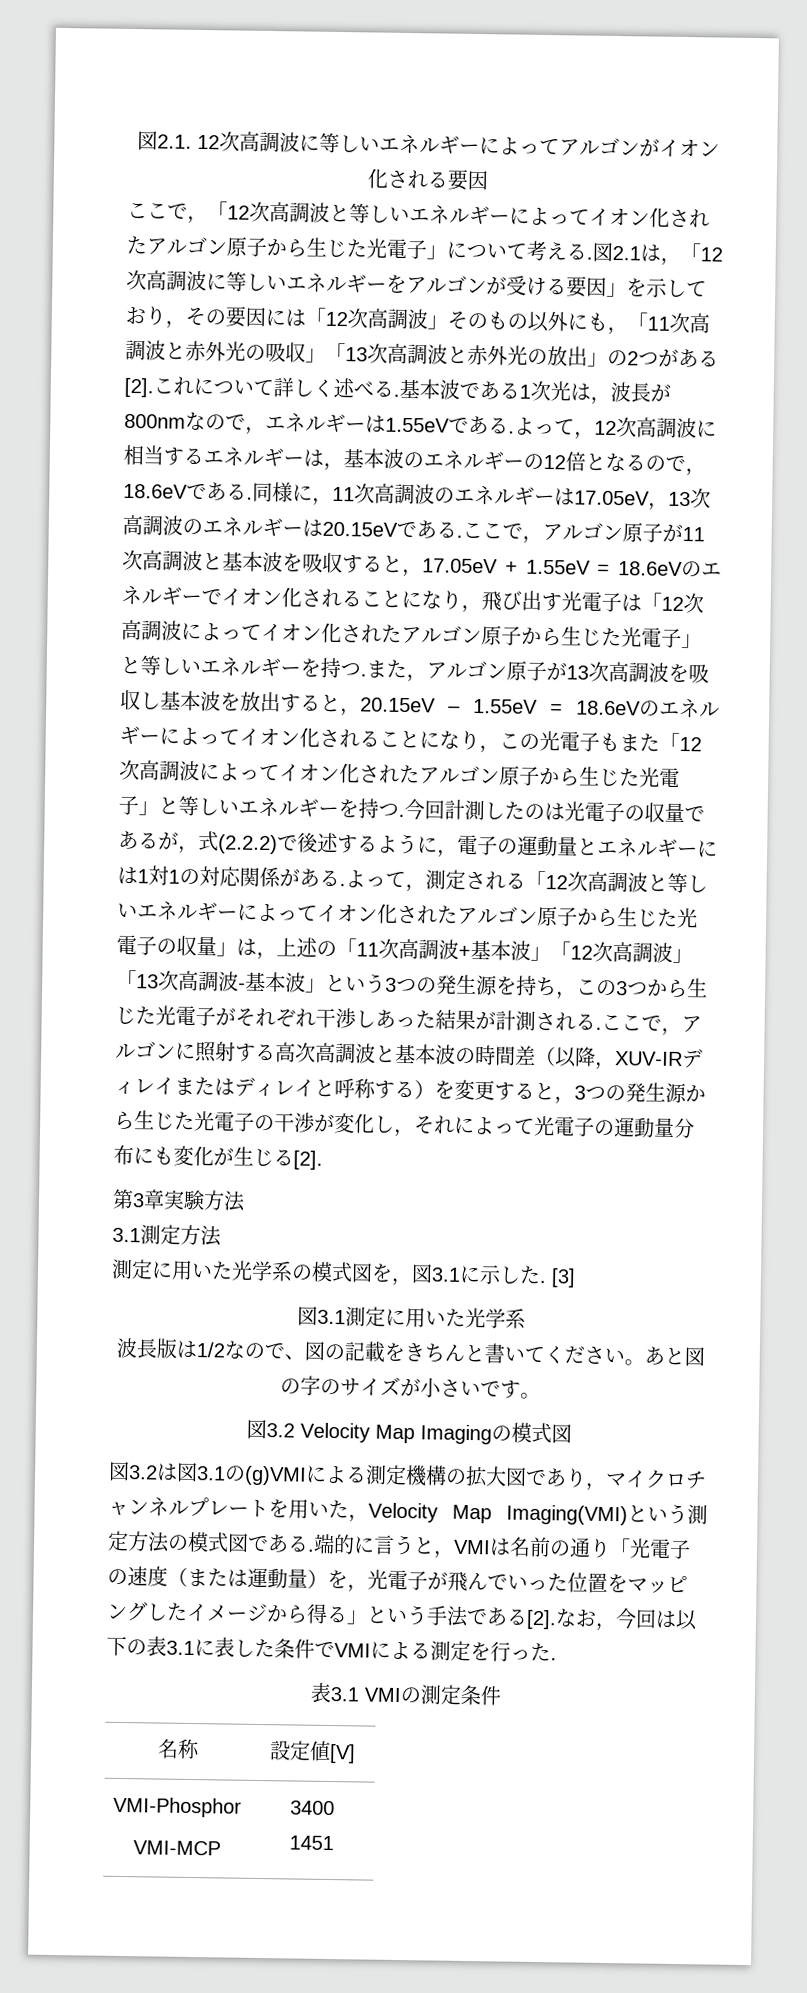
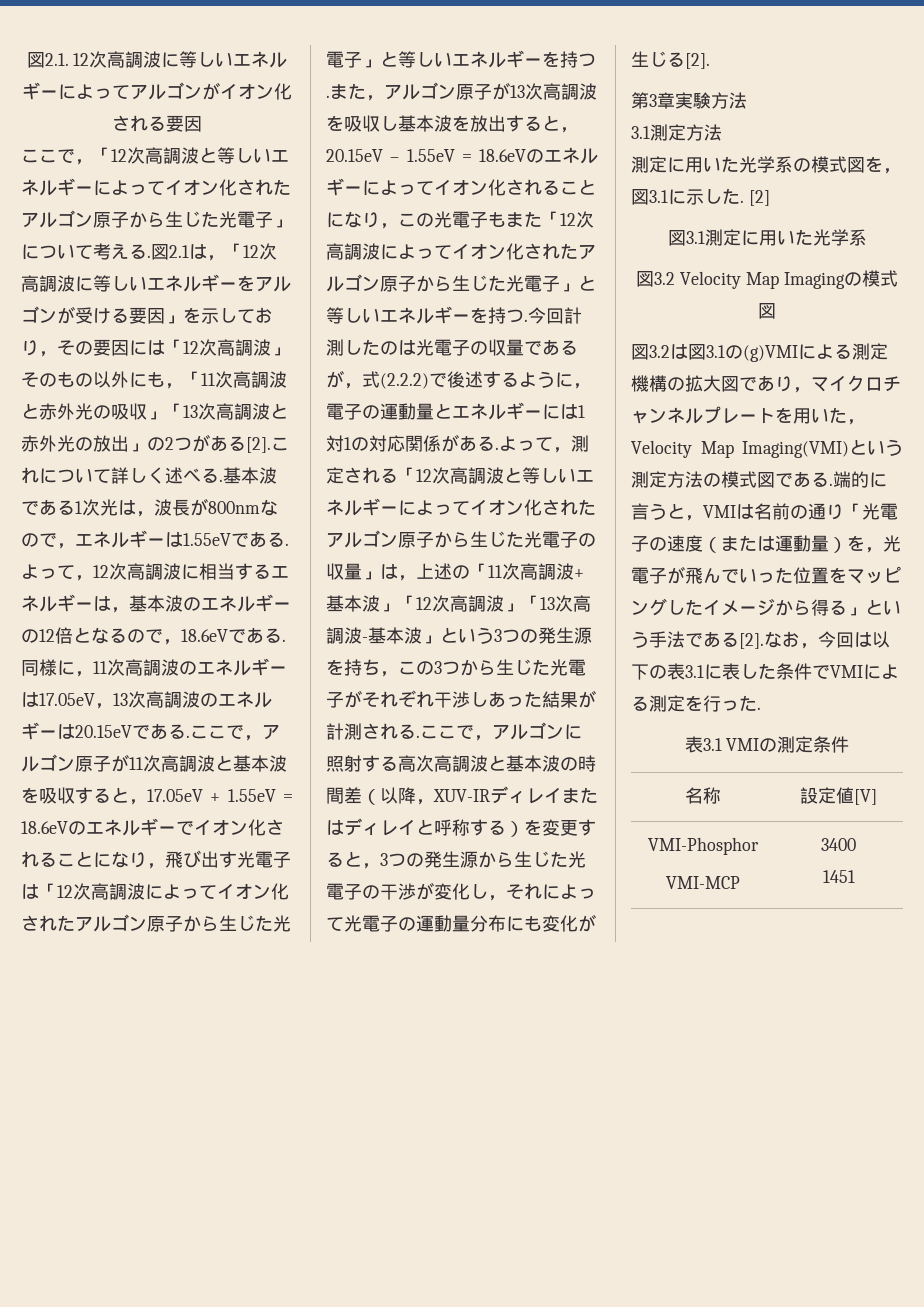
- [3]
+ [2]
- 波長版は1/2なので、図の記載をきちんと書いてください。あと図の字のサイズが小さいです。

